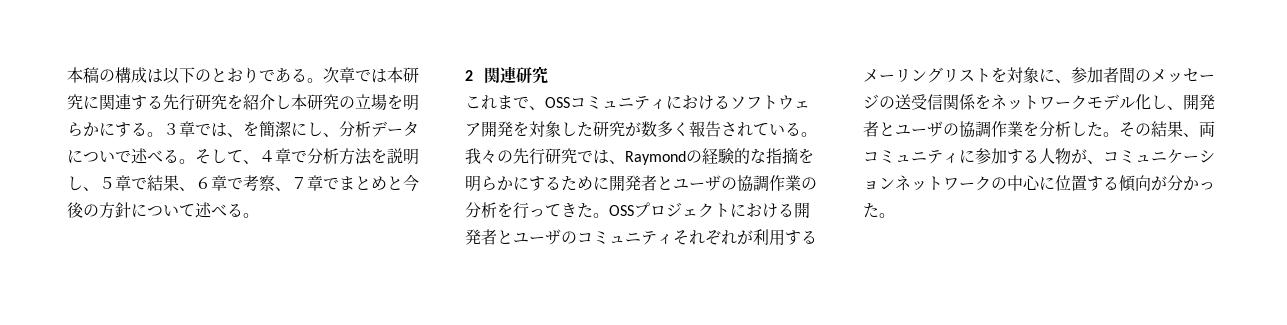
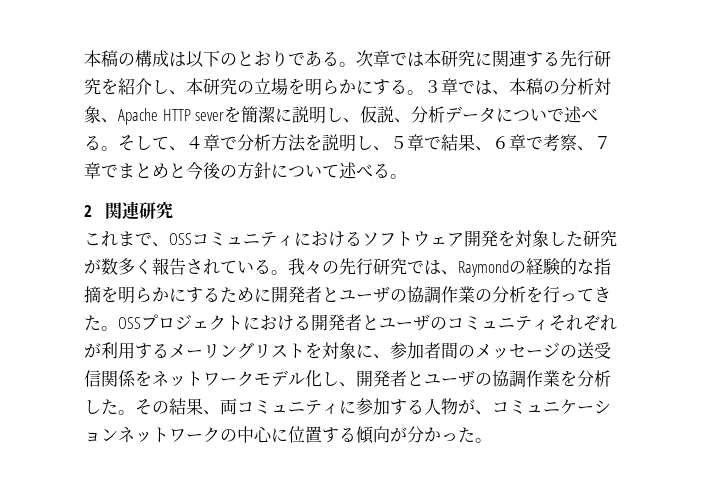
- 次章では本研究に関連する先行研究を紹介し本研究の立場を明らかにする。
+ 次章では本研究に関連する先行研究を紹介し、本研究の立場を明らかにする。
- ３章では、を簡潔にし、分析データについで述べる。
+ ３章では、本稿の分析対象、Apache HTTP severを簡潔に説明し、仮説、分析データについで述べる。

